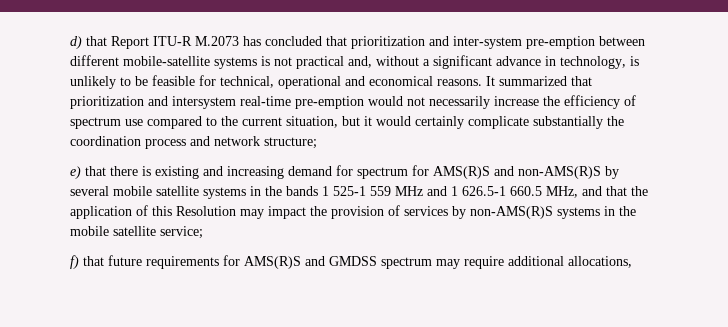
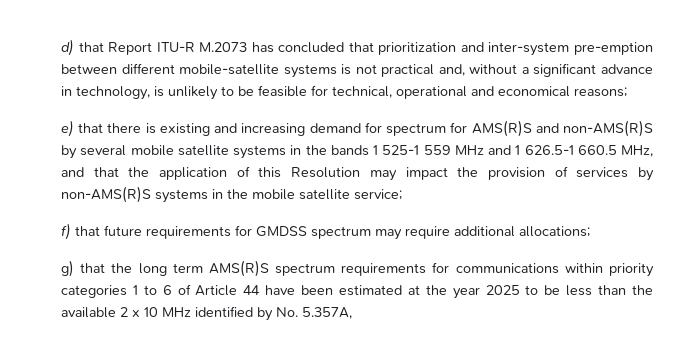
- d) that Report ITU-R M.2073 has concluded that prioritization and inter-system pre-emption between different mobile-satellite systems is not practical and, without a significant advance in technology, is unlikely to be feasible for technical, operational and economical reasons. It summarized that prioritization and intersystem real-time pre-emption would not necessarily increase the efficiency of spectrum use compared to the current situation, but it would certainly complicate substantially the coordination process and network structure;
+ d) that Report ITU-R M.2073 has concluded that prioritization and inter-system pre-emption between different mobile-satellite systems is not practical and, without a significant advance in technology, is unlikely to be feasible for technical, operational and economical reasons;
- f) that future requirements for AMS(R)S and GMDSS spectrum may require additional allocations,
+ f) that future requirements for GMDSS spectrum may require additional allocations;
+ g) that the long term AMS(R)S spectrum requirements for communications within priority categories 1 to 6 of Article 44 have been estimated at the year 2025 to be less than the available 2 x 10 MHz identified by No. 5.357A,

